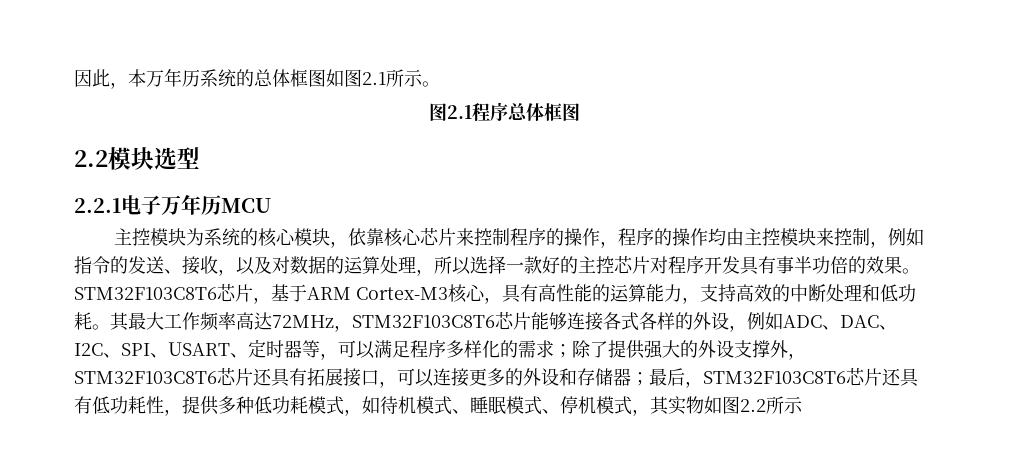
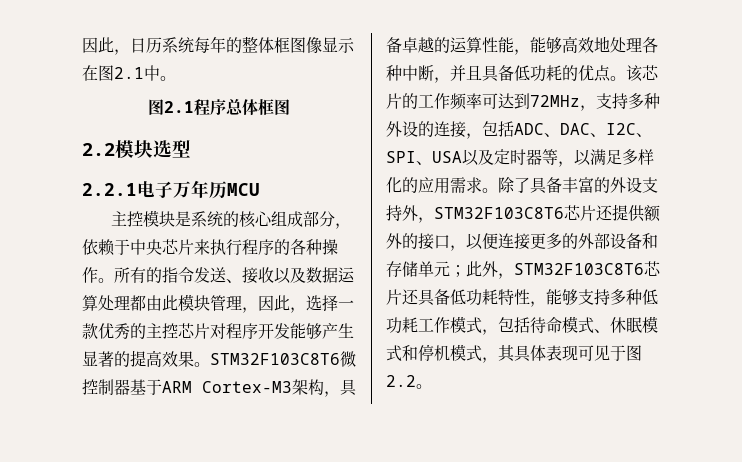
- 因此，本万年历系统的总体框图如图2.1所示。
+ 因此，日历系统每年的整体框图像显示在图2.1中。
- 主控模块为系统的核心模块，依靠核心芯片来控制程序的操作，程序的操作均由主控模块来控制，例如指令的发送、接收，以及对数据的运算处理，所以选择一款好的主控芯片对程序开发具有事半功倍的效果。
+ 主控模块是系统的核心组成部分，依赖于中央芯片来执行程序的各种操作。所有的指令发送、接收以及数据运算处理都由此模块管理，因此，选择一款优秀的主控芯片对程序开发能够产生显著的提高效果。
- STM32F103C8T6芯片，基于ARM Cortex-M3核心，具有高性能的运算能力，支持高效的中断处理和低功耗。其最大工作频率高达72MHz，STM32F103C8T6芯片能够连接各式各样的外设，例如ADC、DAC、I2C、SPI、USART、定时器等，可以满足程序多样化的需求；除了提供强大的外设支撑外，STM32F103C8T6芯片还具有拓展接口，可以连接更多的外设和存储器；最后，STM32F103C8T6芯片还具有低功耗性，提供多种低功耗模式，如待机模式、睡眠模式、停机模式，其实物如图2.2所示
+ STM32F103C8T6微控制器基于ARM Cortex-M3架构，具备卓越的运算性能，能够高效地处理各种中断，并且具备低功耗的优点。该芯片的工作频率可达到72MHz，支持多种外设的连接，包括ADC、DAC、I2C、SPI、USA以及定时器等，以满足多样化的应用需求。除了具备丰富的外设支持外，STM32F103C8T6芯片还提供额外的接口，以便连接更多的外部设备和存储单元；此外，STM32F103C8T6芯片还具备低功耗特性，能够支持多种低功耗工作模式，包括待命模式、休眠模式和停机模式，其具体表现可见于图2.2。

